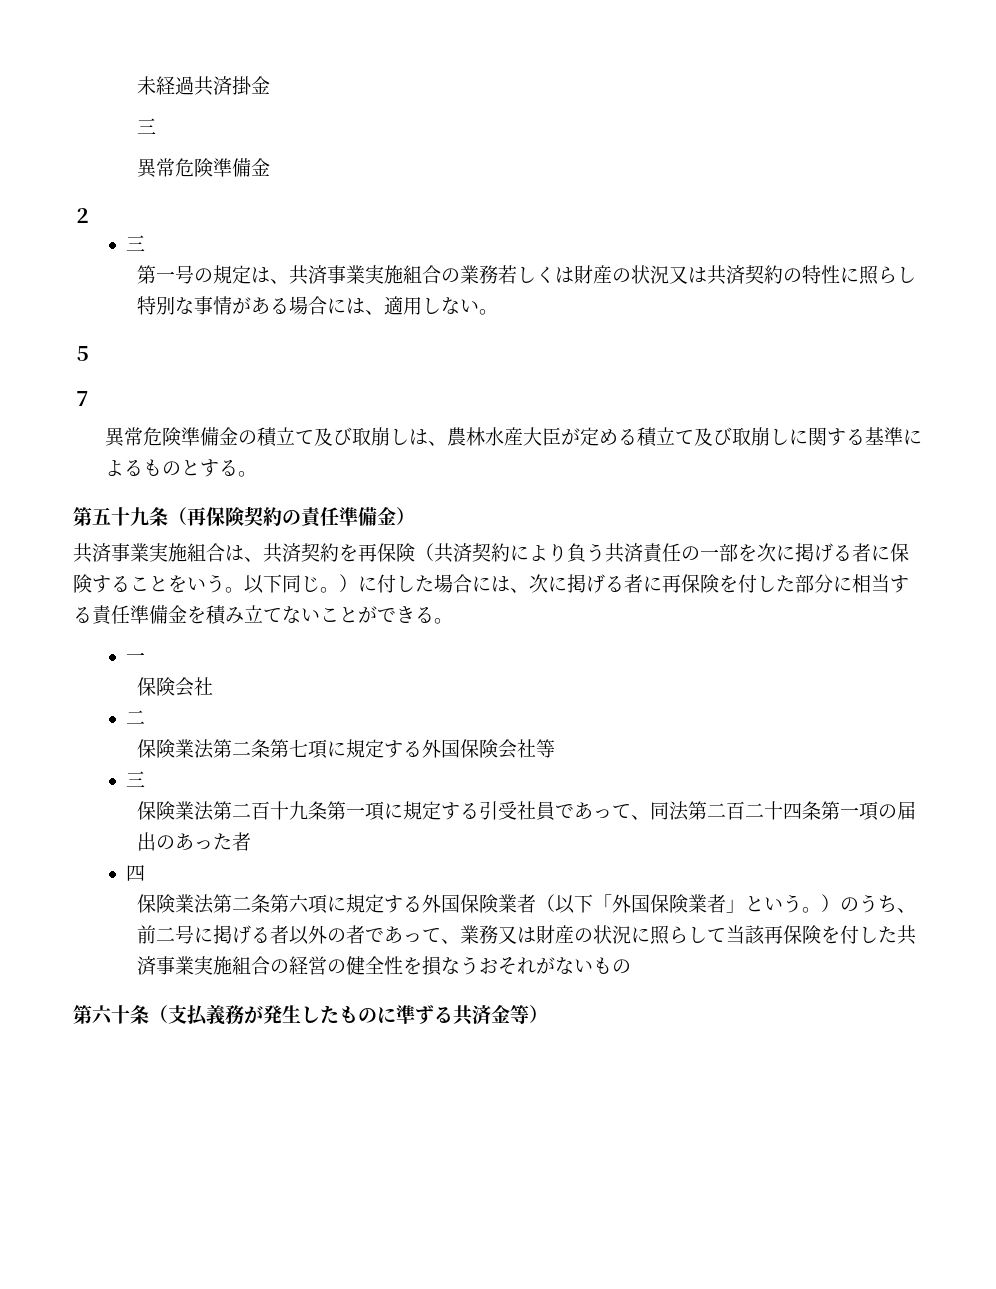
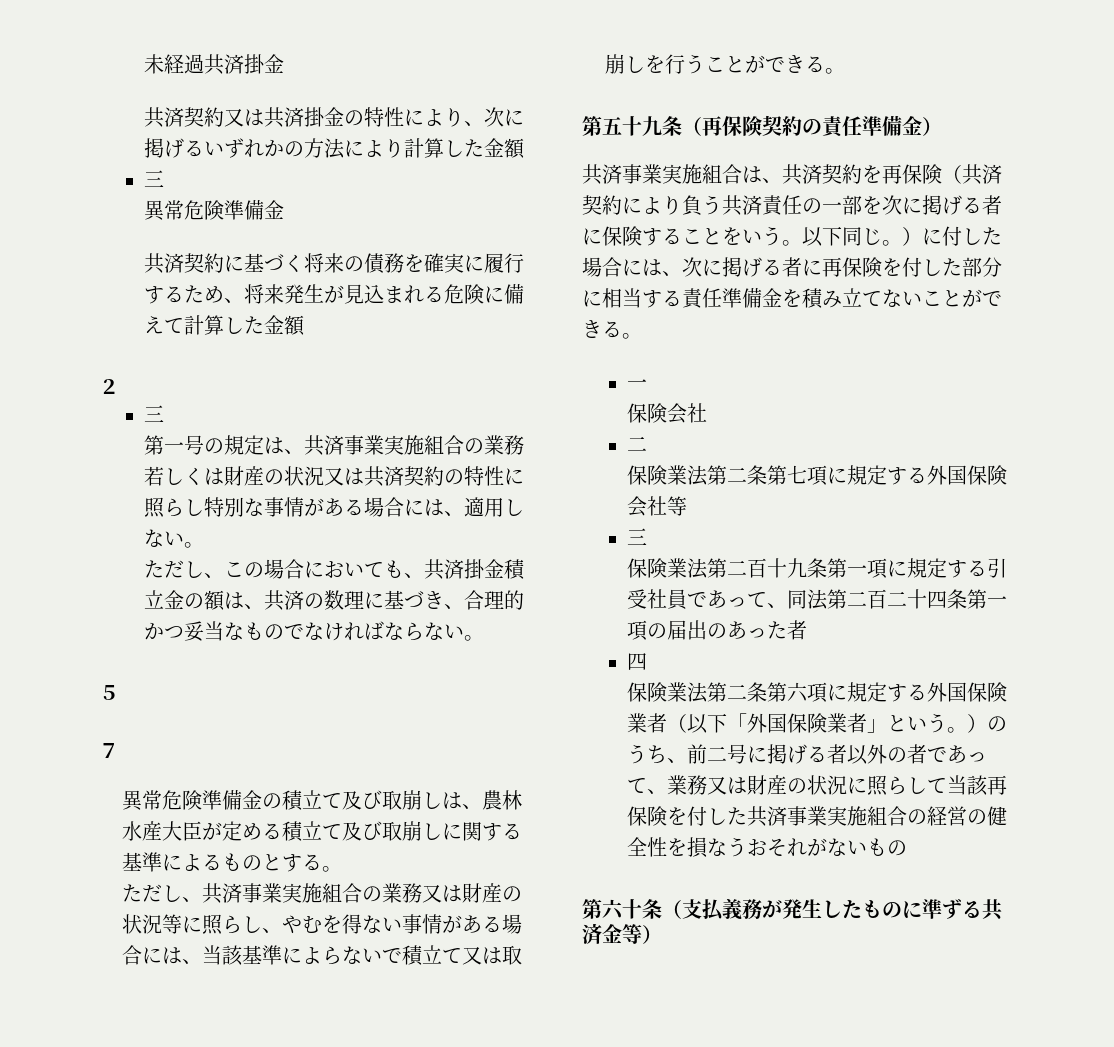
  未経過共済掛金
+ 共済契約又は共済掛金の特性により、次に掲げるいずれかの方法により計算した金額
  三
  異常危険準備金
+ 共済契約に基づく将来の債務を確実に履行するため、将来発生が見込まれる危険に備えて計算した金額
+ ただし、この場合においても、共済掛金積立金の額は、共済の数理に基づき、合理的かつ妥当なものでなければならない。
+ ただし、共済事業実施組合の業務又は財産の状況等に照らし、やむを得ない事情がある場合には、当該基準によらないで積立て又は取崩しを行うことができる。

